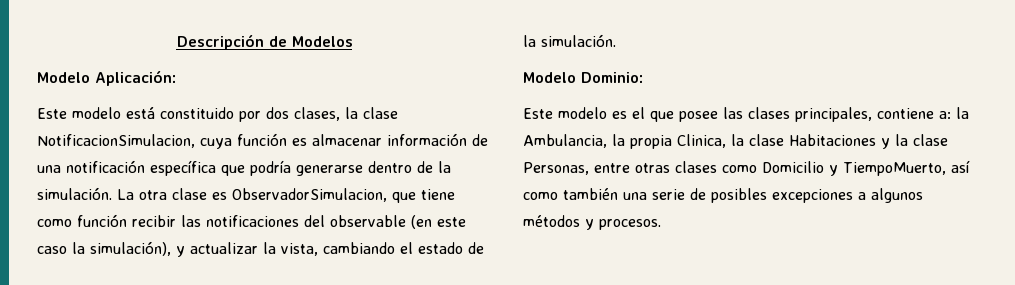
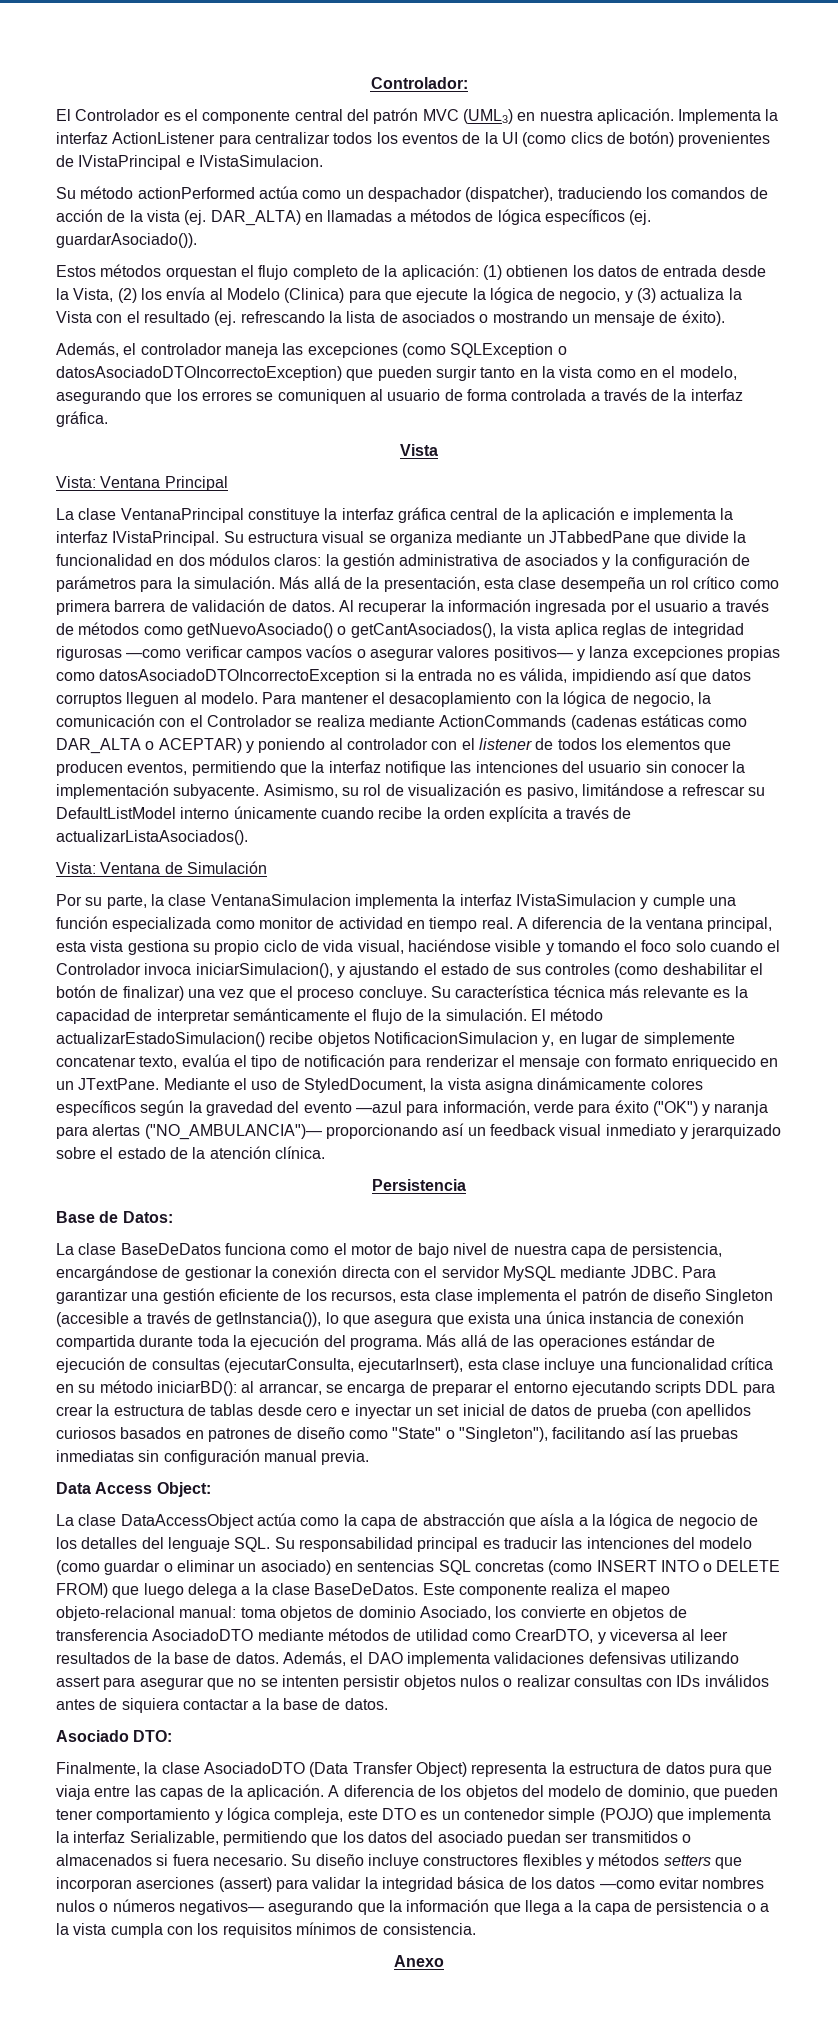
- Descripción de Modelos
- Modelo Aplicación:
- Este modelo está constituido por dos clases, la clase NotificacionSimulacion, cuya función es almacenar información de una notificación específica que podría generarse dentro de la simulación. La otra clase es ObservadorSimulacion, que tiene como función recibir las notificaciones del observable (en este caso la simulación), y actualizar la vista, cambiando el estado de la simulación.
- Modelo Dominio:
- Este modelo es el que posee las clases principales, contiene a: la Ambulancia, la propia Clinica, la clase Habitaciones y la clase Personas, entre otras clases como Domicilio y TiempoMuerto, así como también una serie de posibles excepciones a algunos métodos y procesos.
+ Controlador:
+ El Controlador es el componente central del patrón MVC (UML3) en nuestra aplicación. Implementa la interfaz ActionListener para centralizar todos los eventos de la UI (como clics de botón) provenientes de IVistaPrincipal e IVistaSimulacion.
+ Su método actionPerformed actúa como un despachador (dispatcher), traduciendo los comandos de acción de la vista (ej. DAR_ALTA) en llamadas a métodos de lógica específicos (ej. guardarAsociado()).
+ Estos métodos orquestan el flujo completo de la aplicación: (1) obtienen los datos de entrada desde la Vista, (2) los envía al Modelo (Clinica) para que ejecute la lógica de negocio, y (3) actualiza la Vista con el resultado (ej. refrescando la lista de asociados o mostrando un mensaje de éxito).
+ Además, el controlador maneja las excepciones (como SQLException o datosAsociadoDTOIncorrectoException) que pueden surgir tanto en la vista como en el modelo, asegurando que los errores se comuniquen al usuario de forma controlada a través de la interfaz gráfica.
+ Vista
+ Vista: Ventana Principal
+ La clase VentanaPrincipal constituye la interfaz gráfica central de la aplicación e implementa la interfaz IVistaPrincipal. Su estructura visual se organiza mediante un JTabbedPane que divide la funcionalidad en dos módulos claros: la gestión administrativa de asociados y la configuración de parámetros para la simulación. Más allá de la presentación, esta clase desempeña un rol crítico como primera barrera de validación de datos. Al recuperar la información ingresada por el usuario a través de métodos como getNuevoAsociado() o getCantAsociados(), la vista aplica reglas de integridad rigurosas —como verificar campos vacíos o asegurar valores positivos— y lanza excepciones propias como datosAsociadoDTOIncorrectoException si la entrada no es válida, impidiendo así que datos corruptos lleguen al modelo. Para mantener el desacoplamiento con la lógica de negocio, la comunicación con el Controlador se realiza mediante ActionCommands (cadenas estáticas como DAR_ALTA o ACEPTAR) y poniendo al controlador con el listener de todos los elementos que producen eventos, permitiendo que la interfaz notifique las intenciones del usuario sin conocer la implementación subyacente. Asimismo, su rol de visualización es pasivo, limitándose a refrescar su DefaultListModel interno únicamente cuando recibe la orden explícita a través de actualizarListaAsociados().
+ Vista: Ventana de Simulación
+ Por su parte, la clase VentanaSimulacion implementa la interfaz IVistaSimulacion y cumple una función especializada como monitor de actividad en tiempo real. A diferencia de la ventana principal, esta vista gestiona su propio ciclo de vida visual, haciéndose visible y tomando el foco solo cuando el Controlador invoca iniciarSimulacion(), y ajustando el estado de sus controles (como deshabilitar el botón de finalizar) una vez que el proceso concluye. Su característica técnica más relevante es la capacidad de interpretar semánticamente el flujo de la simulación. El método actualizarEstadoSimulacion() recibe objetos NotificacionSimulacion y, en lugar de simplemente concatenar texto, evalúa el tipo de notificación para renderizar el mensaje con formato enriquecido en un JTextPane. Mediante el uso de StyledDocument, la vista asigna dinámicamente colores específicos según la gravedad del evento —azul para información, verde para éxito ("OK") y naranja para alertas ("NO_AMBULANCIA")— proporcionando así un feedback visual inmediato y jerarquizado sobre el estado de la atención clínica.
+ Persistencia
+ Base de Datos:
+ La clase BaseDeDatos funciona como el motor de bajo nivel de nuestra capa de persistencia, encargándose de gestionar la conexión directa con el servidor MySQL mediante JDBC. Para garantizar una gestión eficiente de los recursos, esta clase implementa el patrón de diseño Singleton (accesible a través de getInstancia()), lo que asegura que exista una única instancia de conexión compartida durante toda la ejecución del programa. Más allá de las operaciones estándar de ejecución de consultas (ejecutarConsulta, ejecutarInsert), esta clase incluye una funcionalidad crítica en su método iniciarBD(): al arrancar, se encarga de preparar el entorno ejecutando scripts DDL para crear la estructura de tablas desde cero e inyectar un set inicial de datos de prueba (con apellidos curiosos basados en patrones de diseño como "State" o "Singleton"), facilitando así las pruebas inmediatas sin configuración manual previa.
+ Data Access Object:
+ La clase DataAccessObject actúa como la capa de abstracción que aísla a la lógica de negocio de los detalles del lenguaje SQL. Su responsabilidad principal es traducir las intenciones del modelo (como guardar o eliminar un asociado) en sentencias SQL concretas (como INSERT INTO o DELETE FROM) que luego delega a la clase BaseDeDatos. Este componente realiza el mapeo objeto-relacional manual: toma objetos de dominio Asociado, los convierte en objetos de transferencia AsociadoDTO mediante métodos de utilidad como CrearDTO, y viceversa al leer resultados de la base de datos. Además, el DAO implementa validaciones defensivas utilizando assert para asegurar que no se intenten persistir objetos nulos o realizar consultas con IDs inválidos antes de siquiera contactar a la base de datos.
+ Asociado DTO:
+ Finalmente, la clase AsociadoDTO (Data Transfer Object) representa la estructura de datos pura que viaja entre las capas de la aplicación. A diferencia de los objetos del modelo de dominio, que pueden tener comportamiento y lógica compleja, este DTO es un contenedor simple (POJO) que implementa la interfaz Serializable, permitiendo que los datos del asociado puedan ser transmitidos o almacenados si fuera necesario. Su diseño incluye constructores flexibles y métodos setters que incorporan aserciones (assert) para validar la integridad básica de los datos —como evitar nombres nulos o números negativos— asegurando que la información que llega a la capa de persistencia o a la vista cumpla con los requisitos mínimos de consistencia.
+ Anexo

